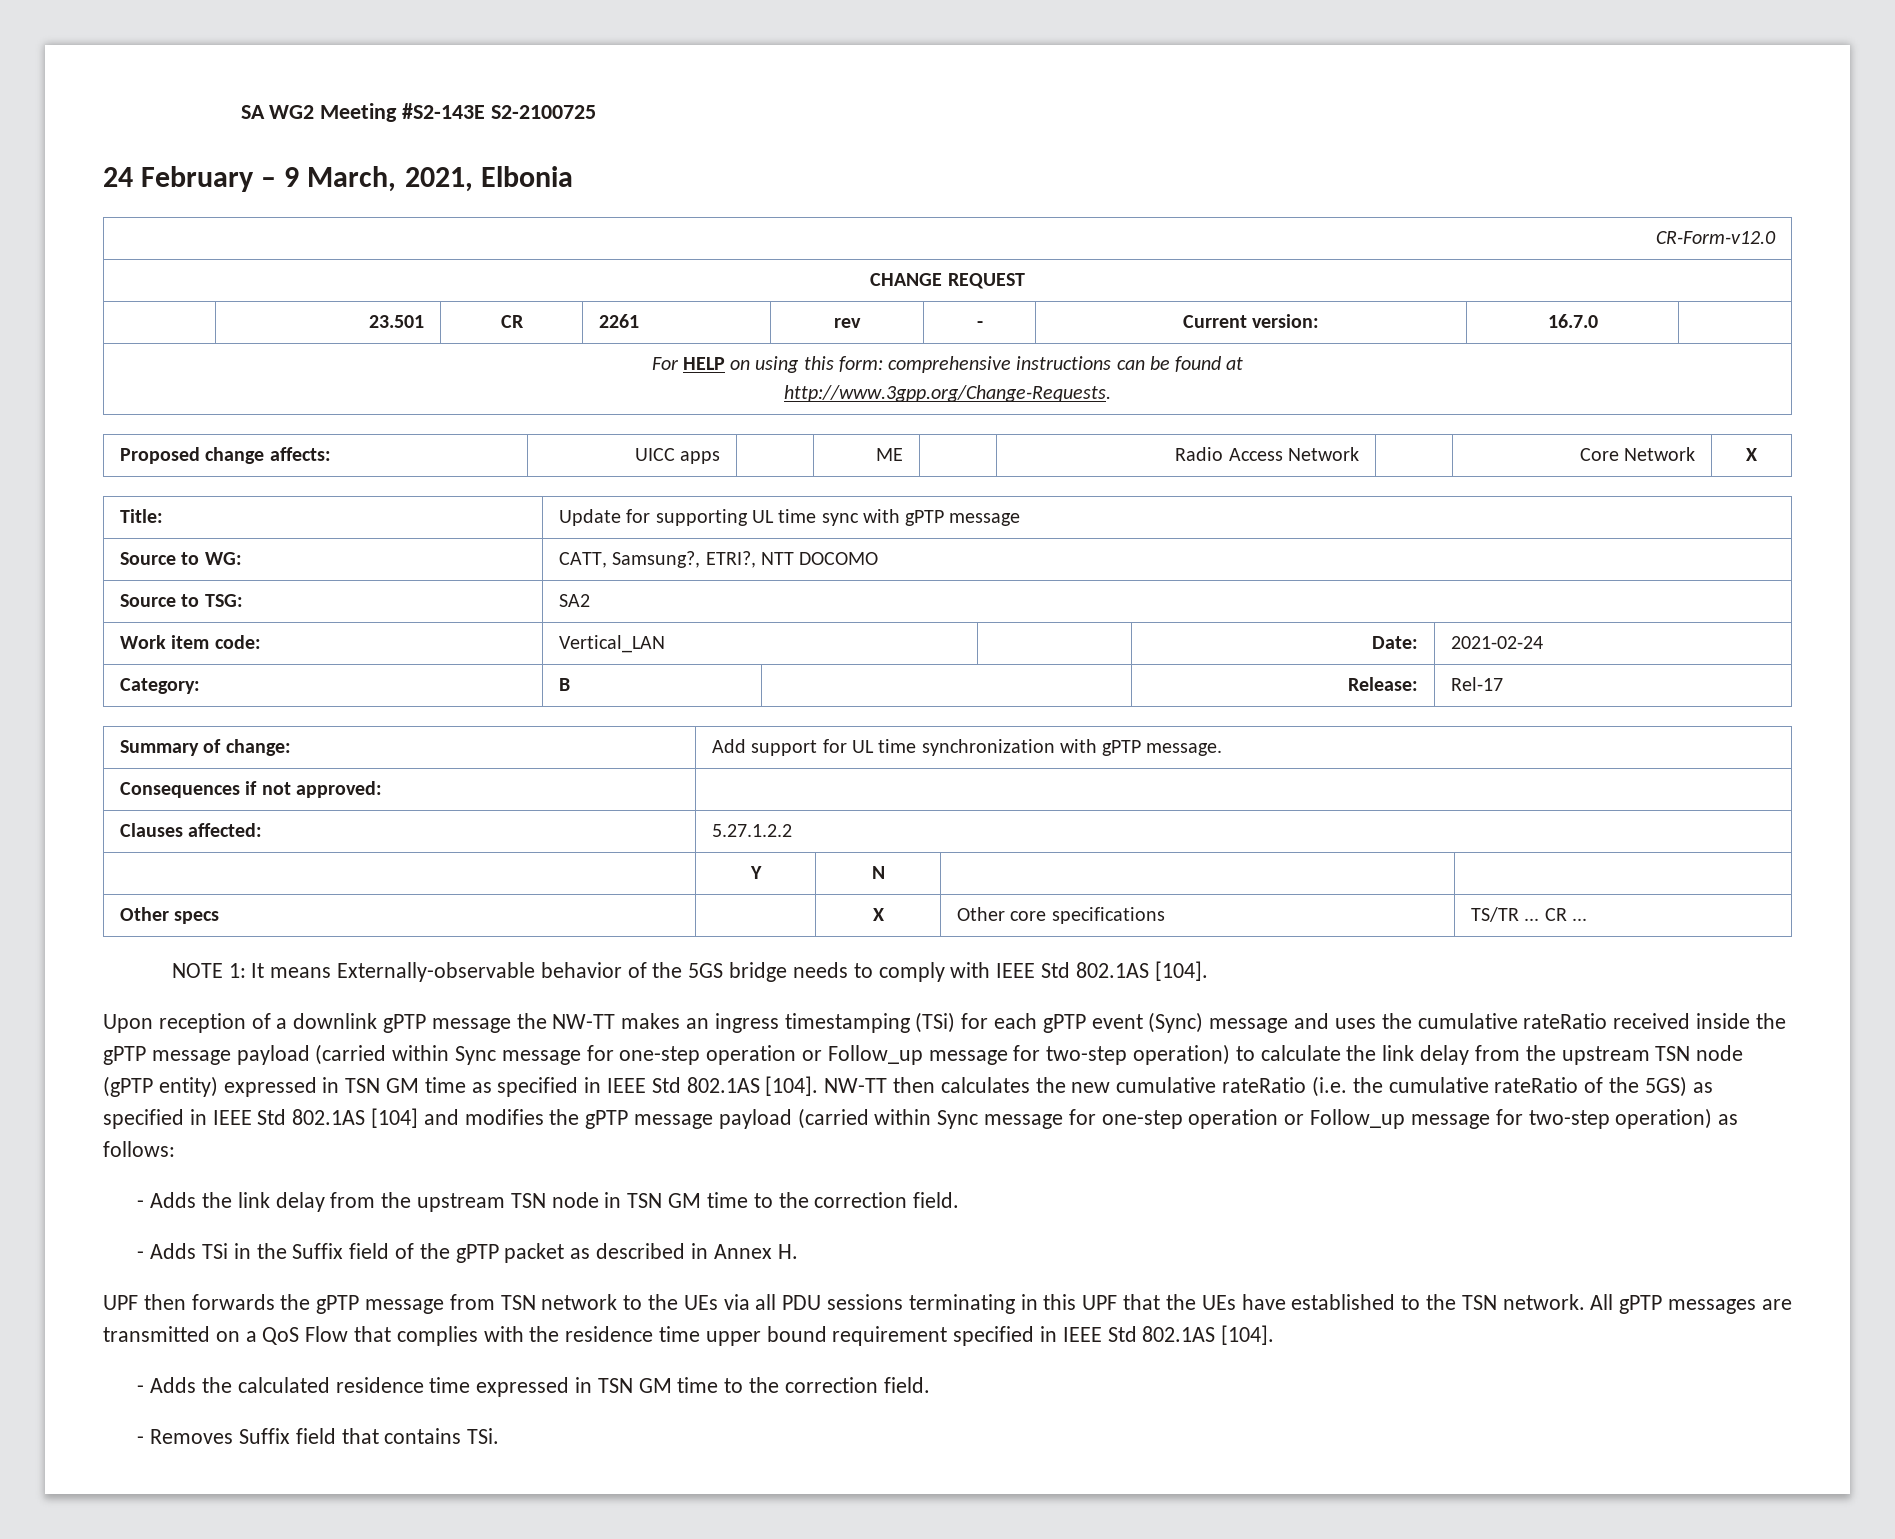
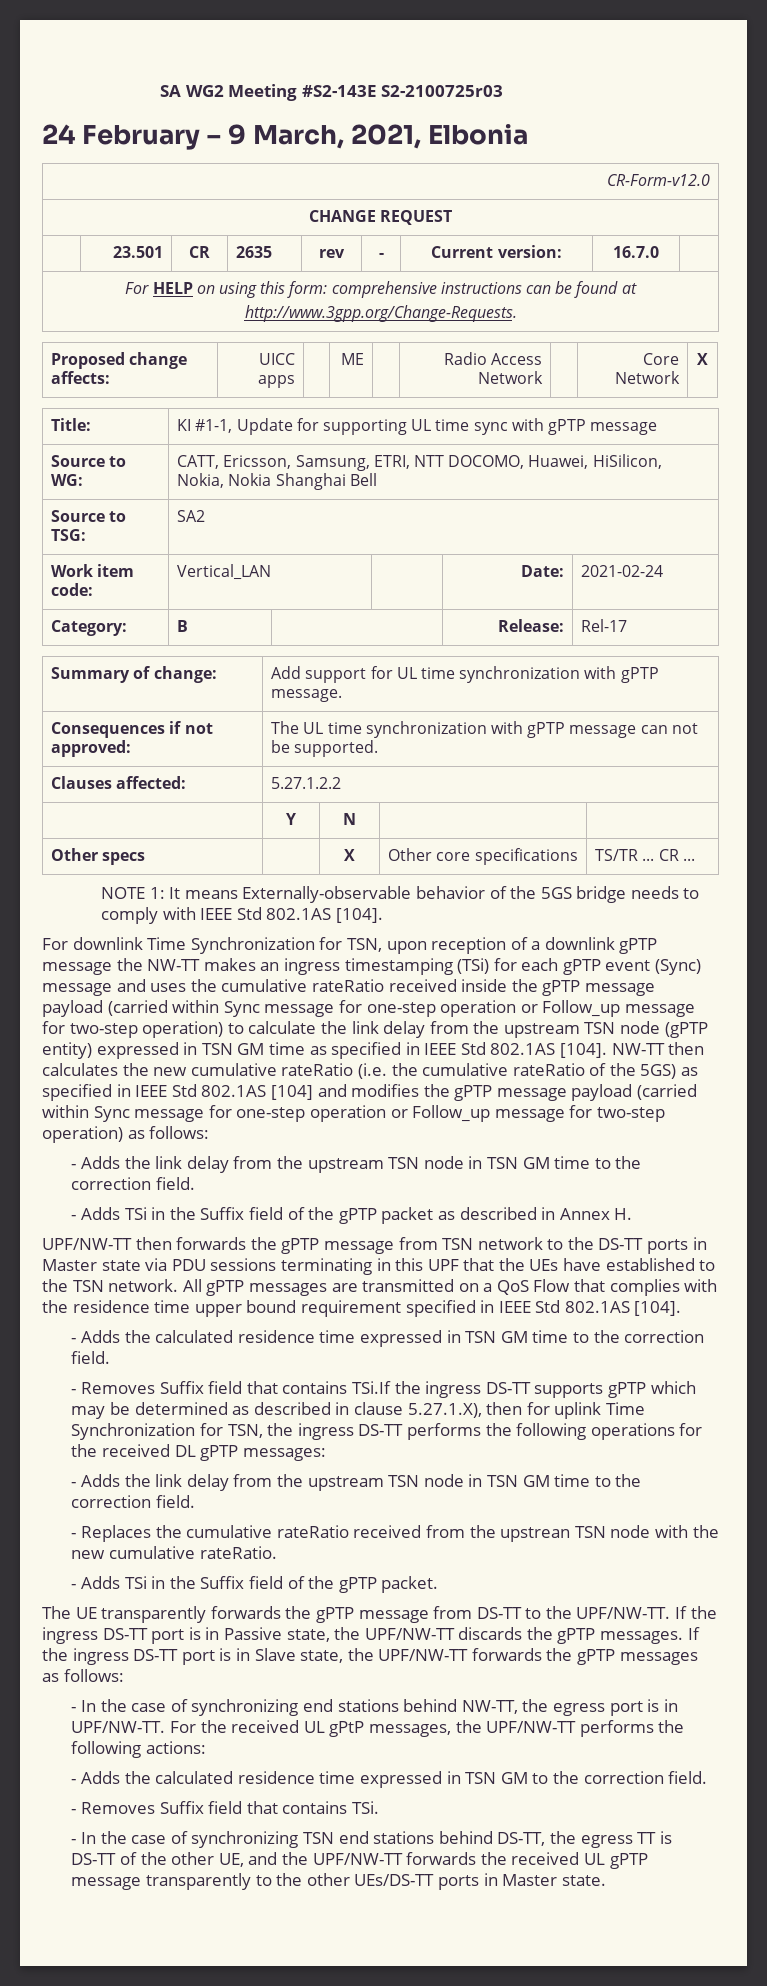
- SA WG2 Meeting #S2-143E S2-2100725
+ SA WG2 Meeting #S2-143E S2-2100725r03
- | 23.501 | CR | 2261 | rev | - | Current version: | 16.7.0 |
+ | 23.501 | CR | 2635 | rev | - | Current version: | 16.7.0 |
- Title: | Update for supporting UL time sync with gPTP message
+ Title: | KI #1-1, Update for supporting UL time sync with gPTP message
- Source to WG: | CATT, Samsung?, ETRI?, NTT DOCOMO
+ Source to WG: | CATT, Ericsson, Samsung, ETRI, NTT DOCOMO, Huawei, HiSilicon, Nokia, Nokia Shanghai Bell
- Consequences if not approved: |
+ Consequences if not approved: | The UL time synchronization with gPTP message can not be supported.
- Upon reception of a downlink gPTP message the NW-TT makes an ingress timestamping (TSi) for each gPTP event (Sync) message and uses the cumulative rateRatio received inside the gPTP message payload (carried within Sync message for one-step operation or Follow_up message for two-step operation) to calculate the link delay from the upstream TSN node (gPTP entity) expressed in TSN GM time as specified in IEEE Std 802.1AS [104].
+ For downlink Time Synchronization for TSN, upon reception of a downlink gPTP message the NW-TT makes an ingress timestamping (TSi) for each gPTP event (Sync) message and uses the cumulative rateRatio received inside the gPTP message payload (carried within Sync message for one-step operation or Follow_up message for two-step operation) to calculate the link delay from the upstream TSN node (gPTP entity) expressed in TSN GM time as specified in IEEE Std 802.1AS [104].
- UPF then forwards the gPTP message from TSN network to the UEs via all PDU sessions terminating in this UPF that the UEs have established to the TSN network.
+ UPF/NW-TT then forwards the gPTP message from TSN network to the DS-TT ports in Master state via PDU sessions terminating in this UPF that the UEs have established to the TSN network.
+ - Removes Suffix field that contains TSi.If the ingress DS-TT supports gPTP which may be determined as described in clause 5.27.1.X), then for uplink Time Synchronization for TSN, the ingress DS-TT performs the following operations for the received DL gPTP messages:
+ - Adds the link delay from the upstream TSN node in TSN GM time to the correction field.
+ - Replaces the cumulative rateRatio received from the upstrean TSN node with the new cumulative rateRatio.
+ - Adds TSi in the Suffix field of the gPTP packet.
+ The UE transparently forwards the gPTP message from DS-TT to the UPF/NW-TT. If the ingress DS-TT port is in Passive state, the UPF/NW-TT discards the gPTP messages. If the ingress DS-TT port is in Slave state, the UPF/NW-TT forwards the gPTP messages as follows:
+ - In the case of synchronizing end stations behind NW-TT, the egress port is in UPF/NW-TT. For the received UL gPtP messages, the UPF/NW-TT performs the following actions:
+ - Adds the calculated residence time expressed in TSN GM to the correction field.
+ - In the case of synchronizing TSN end stations behind DS-TT, the egress TT is DS-TT of the other UE, and the UPF/NW-TT forwards the received UL gPTP message transparently to the other UEs/DS-TT ports in Master state.

